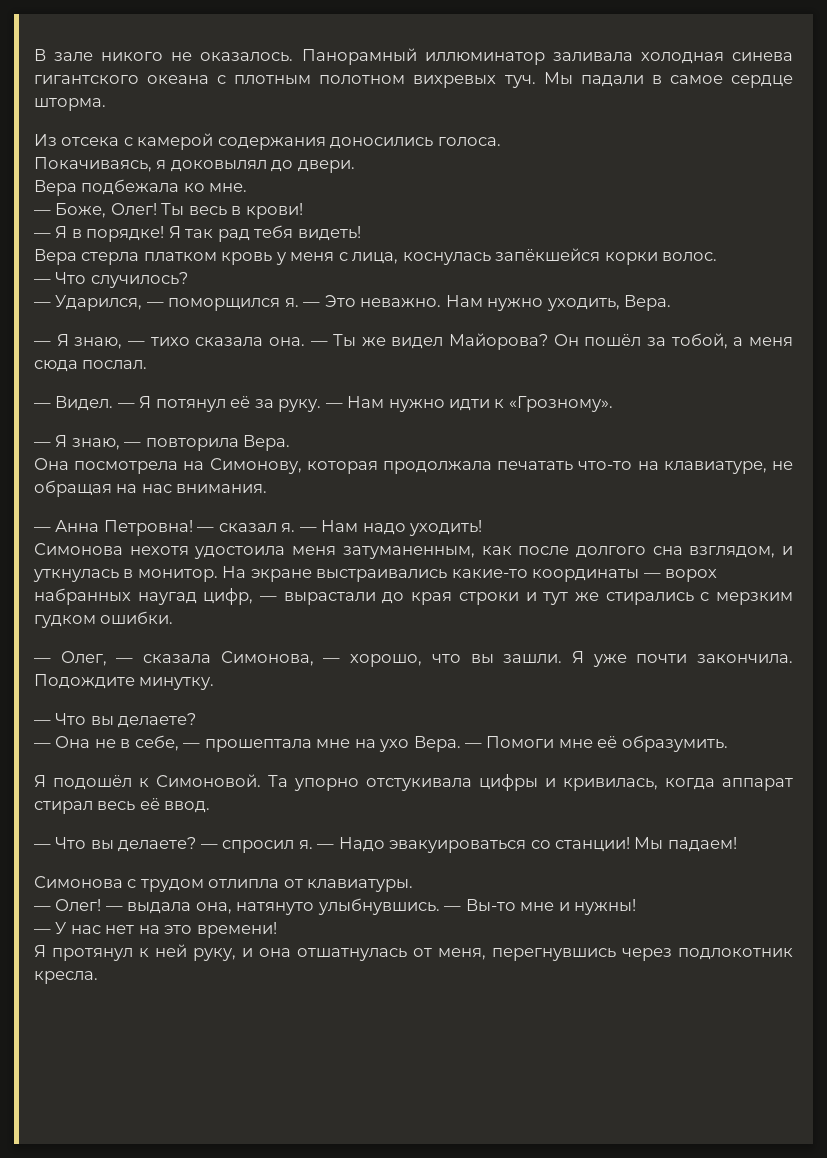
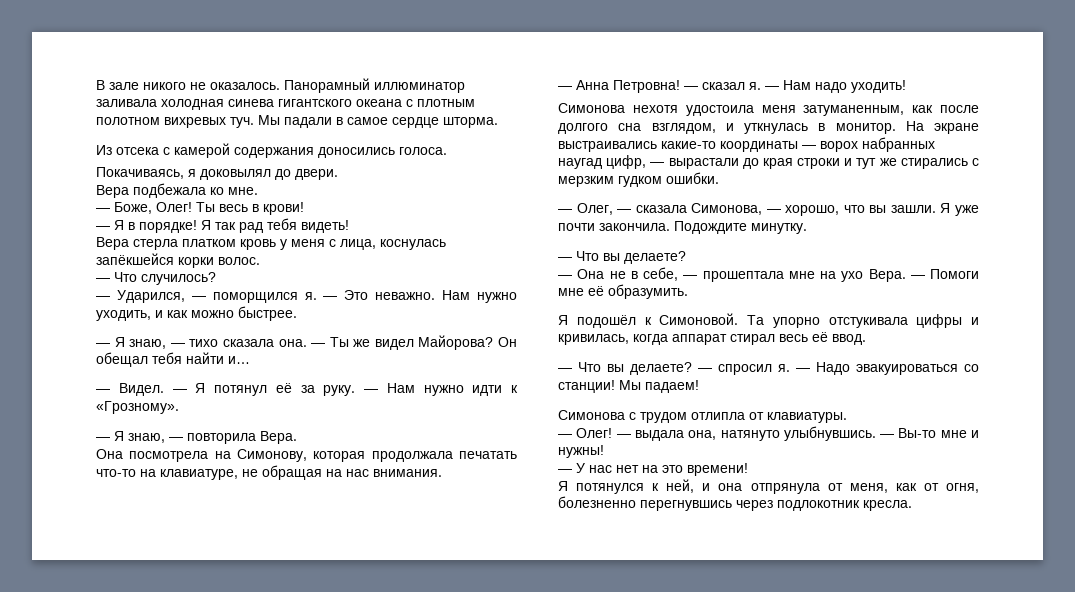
- Нам нужно уходить, Вера.
+ Нам нужно уходить, и как можно быстрее.
- Он пошёл за тобой, а меня сюда послал.
+ Он обещал тебя найти и…
- Я протянул к ней руку, и она отшатнулась от меня, перегнувшись через подлокотник кресла.
+ Я потянулся к ней, и она отпрянула от меня, как от огня, болезненно перегнувшись через подлокотник кресла.

